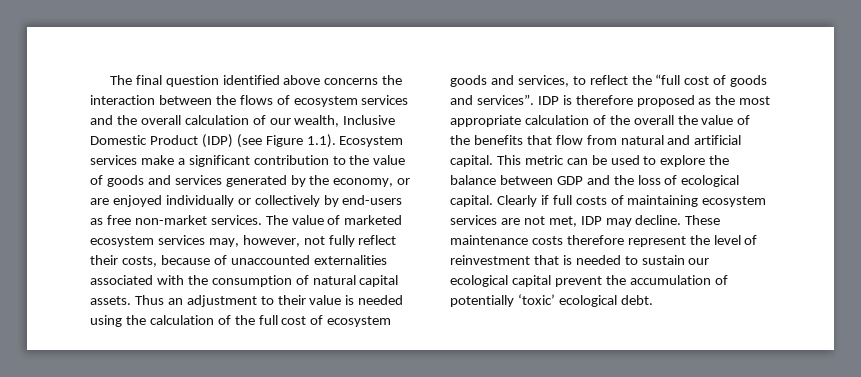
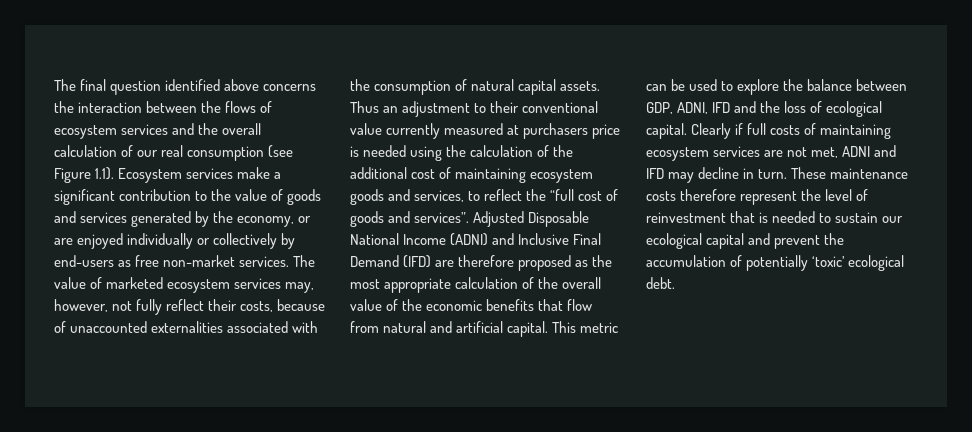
- The final question identified above concerns the interaction between the flows of ecosystem services and the overall calculation of our wealth, Inclusive Domestic Product (IDP) (see Figure 1.1). Ecosystem services make a significant contribution to the value of goods and services generated by the economy, or are enjoyed individually or collectively by end-users as free non-market services.
+ The final question identified above concerns the interaction between the flows of ecosystem services and the overall calculation of our real consumption (see Figure 1.1). Ecosystem services make a significant contribution to the value of goods and services generated by the economy, or are enjoyed individually or collectively by end-users as free non-market services.
- Thus an adjustment to their value is needed using the calculation of the full cost of ecosystem goods and services, to reflect the “full cost of goods and services”.
+ Thus an adjustment to their conventional value currently measured at purchasers price is needed using the calculation of the additional cost of maintaining ecosystem goods and services, to reflect the “full cost of goods and services”.
- IDP is therefore proposed as the most appropriate calculation of the overall the value of the benefits that flow from natural and artificial capital.
+ Adjusted Disposable National Income (ADNI) and Inclusive Final Demand (IFD) are therefore proposed as the most appropriate calculation of the overall value of the economic benefits that flow from natural and artificial capital.
- This metric can be used to explore the balance between GDP and the loss of ecological capital.
+ This metric can be used to explore the balance between GDP, ADNI, IFD and the loss of ecological capital.
- Clearly if full costs of maintaining ecosystem services are not met, IDP may decline.
+ Clearly if full costs of maintaining ecosystem services are not met, ADNI and IFD may decline in turn.
- These maintenance costs therefore represent the level of reinvestment that is needed to sustain our ecological capital prevent the accumulation of potentially ‘toxic’ ecological debt.
+ These maintenance costs therefore represent the level of reinvestment that is needed to sustain our ecological capital and prevent the accumulation of potentially ‘toxic’ ecological debt.

